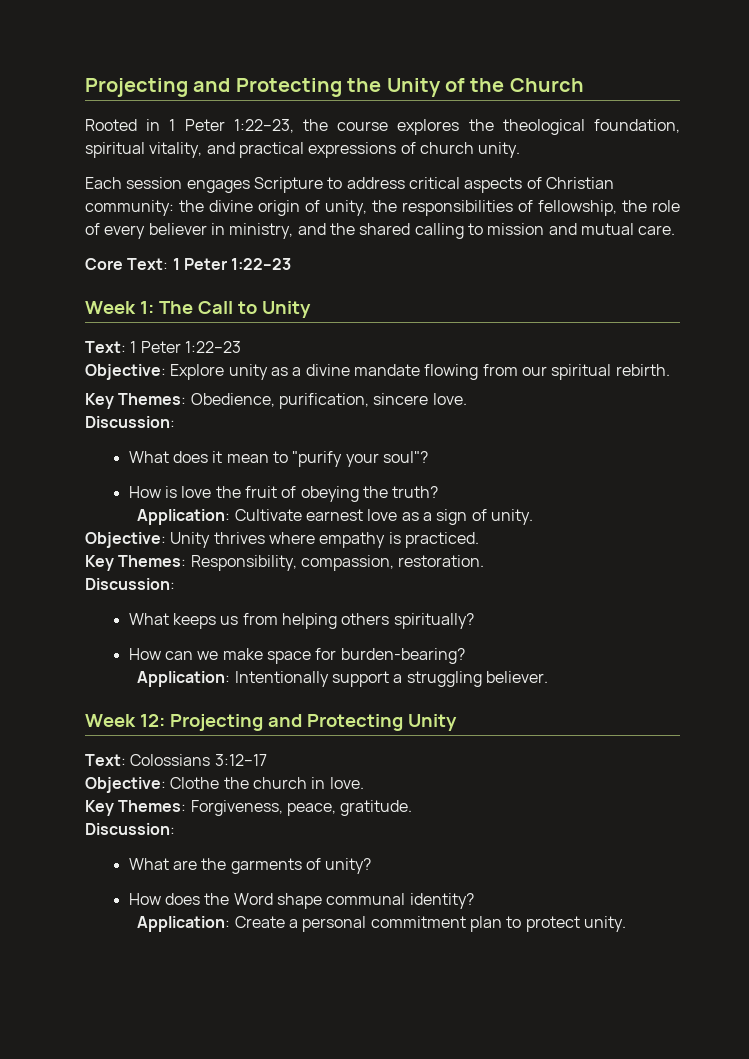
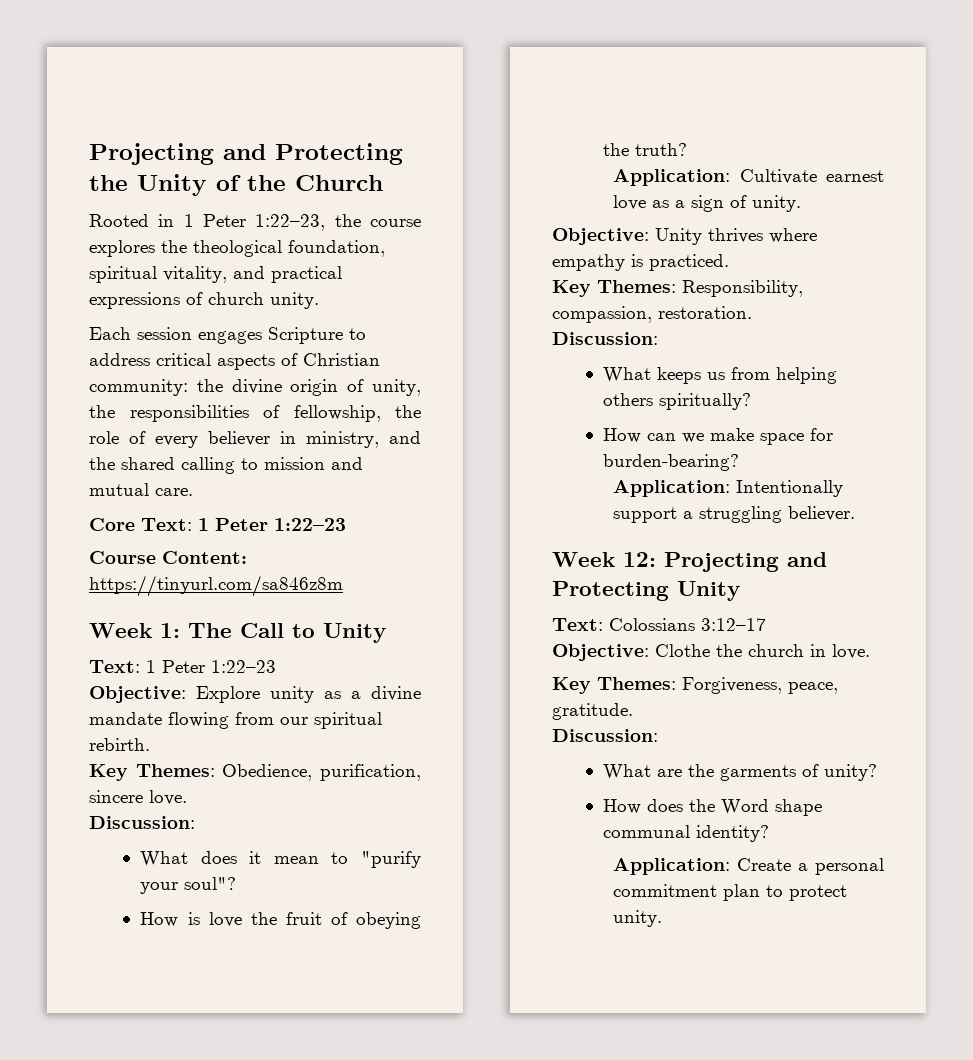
+ Course Content: https://tinyurl.com/sa846z8m

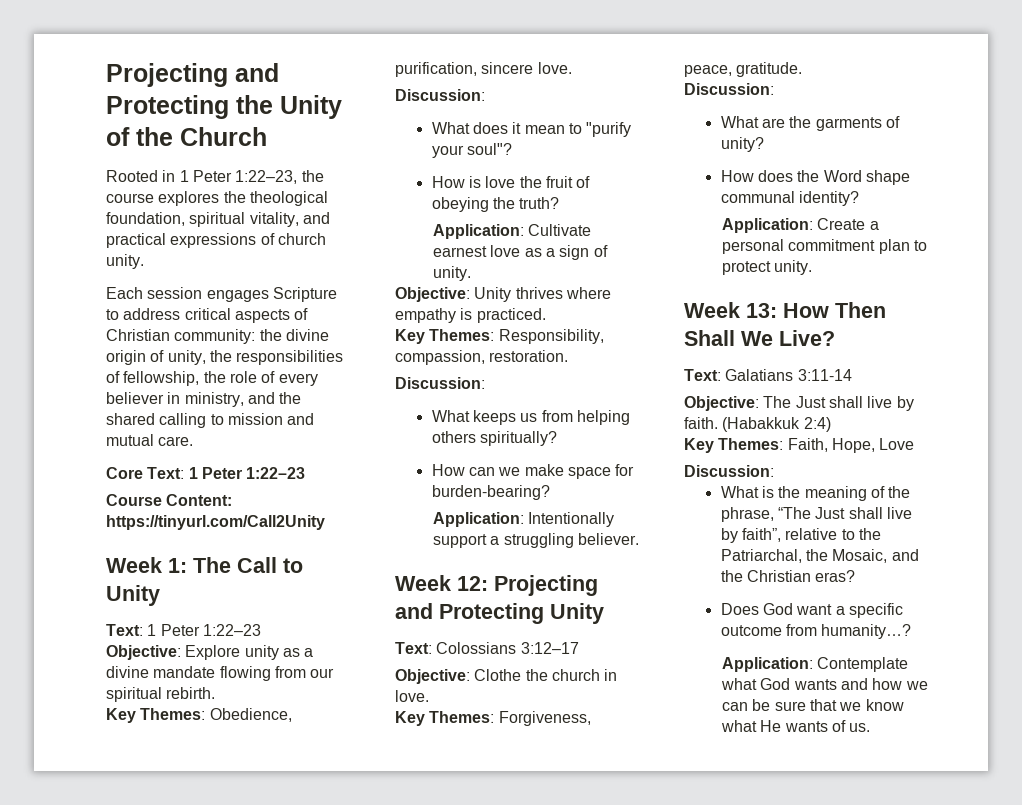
- Course Content: https://tinyurl.com/sa846z8m
+ Course Content: https://tinyurl.com/Call2Unity
+ Week 13: How Then Shall We Live?
+ Text: Galatians 3:11-14
+ Objective: The Just shall live by faith. (Habakkuk 2:4)
+ Key Themes: Faith, Hope, Love
+ Discussion:
+ What is the meaning of the phrase, “The Just shall live by faith”, relative to the Patriarchal, the Mosaic, and the Christian eras?
+ Does God want a specific outcome from humanity…?
+ Application: Contemplate what God wants and how we can be sure that we know what He wants of us.

